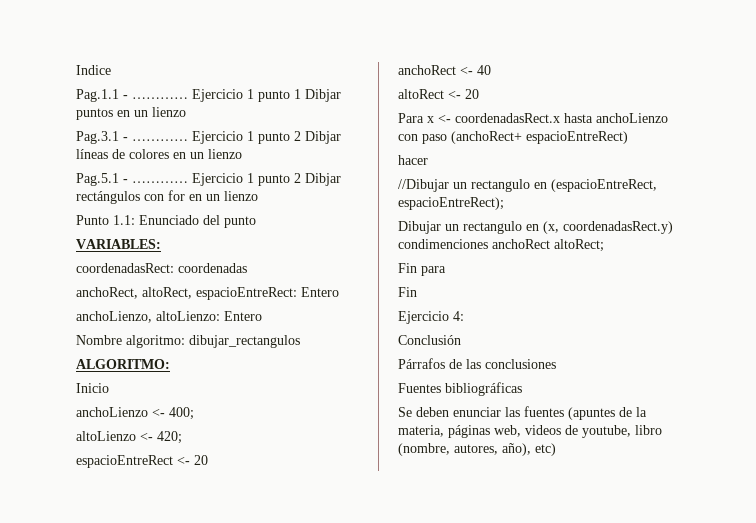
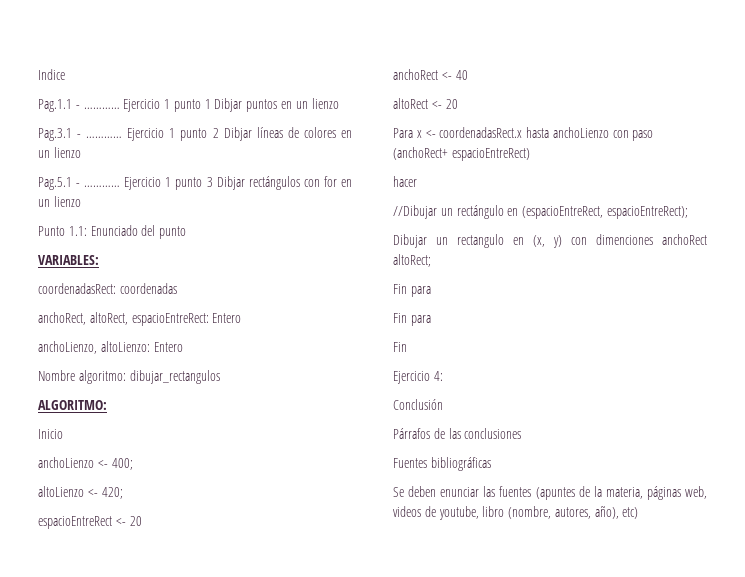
- Ejercicio 1 punto 2 Dibjar rectángulos con for en un lienzo
+ Ejercicio 1 punto 3 Dibjar rectángulos con for en un lienzo
- //Dibujar un rectangulo en (espacioEntreRect, espacioEntreRect);
+ //Dibujar un rectángulo en (espacioEntreRect, espacioEntreRect);
- Dibujar un rectangulo en (x, coordenadasRect.y) condimenciones anchoRect altoRect;
+ Dibujar un rectangulo en (x, y) con dimenciones anchoRect altoRect;
+ Fin para

